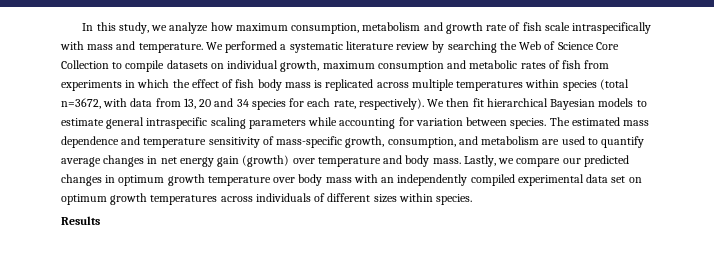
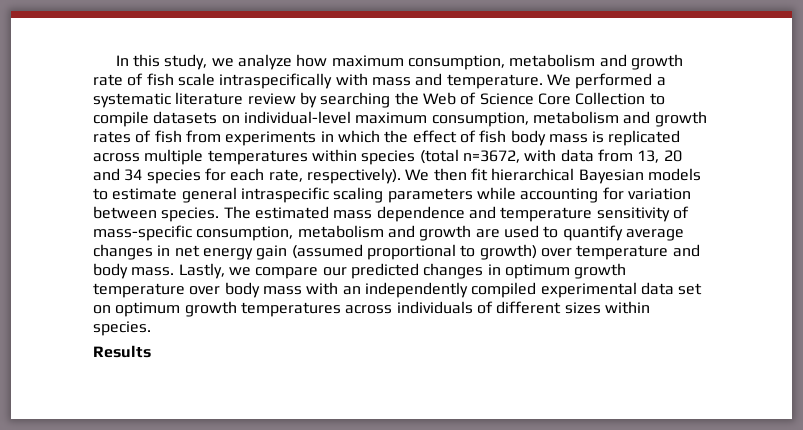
- We performed a systematic literature review by searching the Web of Science Core Collection to compile datasets on individual growth, maximum consumption and metabolic rates of fish from experiments in which the effect of fish body mass is replicated across multiple temperatures within species (total n=3672, with data from 13, 20 and 34 species for each rate, respectively).
+ We performed a systematic literature review by searching the Web of Science Core Collection to compile datasets on individual-level maximum consumption, metabolism and growth rates of fish from experiments in which the effect of fish body mass is replicated across multiple temperatures within species (total n=3672, with data from 13, 20 and 34 species for each rate, respectively).
- The estimated mass dependence and temperature sensitivity of mass-specific growth, consumption, and metabolism are used to quantify average changes in net energy gain (growth) over temperature and body mass.
+ The estimated mass dependence and temperature sensitivity of mass-specific consumption, metabolism and growth are used to quantify average changes in net energy gain (assumed proportional to growth) over temperature and body mass.

